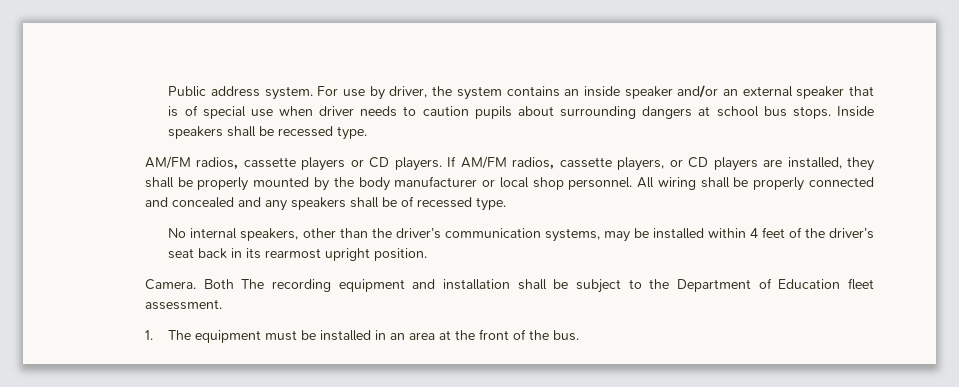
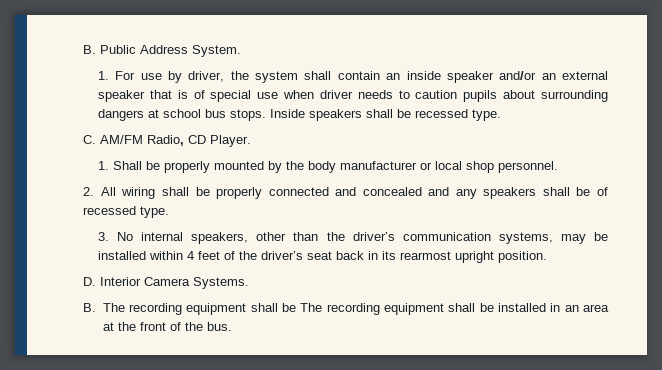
- Public address system. For use by driver, the system contains an inside speaker and/or an external speaker that is of special use when driver needs to caution pupils about surrounding dangers at school bus stops.
+ B. Public Address System.
+ 1. For use by driver, the system shall contain an inside speaker and/or an external speaker that is of special use when driver needs to caution pupils about surrounding dangers at school bus stops.
- AM/FM radios, cassette players or CD players. If AM/FM radios, cassette players, or CD players are installed, they shall be properly mounted by the body manufacturer or local shop personnel. All wiring shall be properly connected and concealed and any speakers shall be of recessed type.
+ C. AM/FM Radio, CD Player.
+ 1. Shall be properly mounted by the body manufacturer or local shop personnel.
+ 2. All wiring shall be properly connected and concealed and any speakers shall be of recessed type.
- No internal speakers, other than the driver’s communication systems, may be installed within 4 feet of the driver’s seat back in its rearmost upright position.
+ 3. No internal speakers, other than the driver’s communication systems, may be installed within 4 feet of the driver’s seat back in its rearmost upright position.
- Camera. Both The recording equipment and installation shall be subject to the Department of Education fleet assessment.
- 1. The equipment must be installed in an area at the front of the bus.
+ D. Interior Camera Systems.
+ B. The recording equipment shall be The recording equipment shall be installed in an area at the front of the bus.

